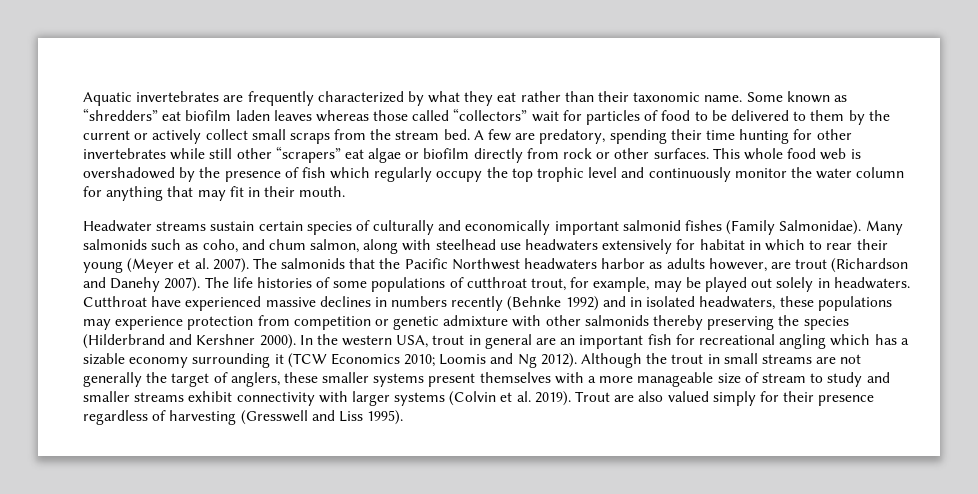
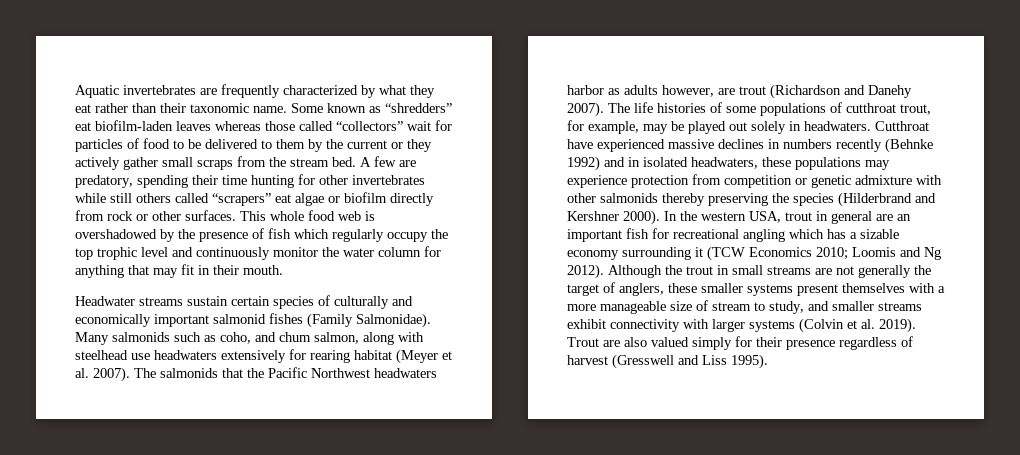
- Some known as “shredders” eat biofilm laden leaves whereas those called “collectors” wait for particles of food to be delivered to them by the current or actively collect small scraps from the stream bed.
+ Some known as “shredders” eat biofilm-laden leaves whereas those called “collectors” wait for particles of food to be delivered to them by the current or they actively gather small scraps from the stream bed.
- A few are predatory, spending their time hunting for other invertebrates while still other “scrapers” eat algae or biofilm directly from rock or other surfaces.
+ A few are predatory, spending their time hunting for other invertebrates while still others called “scrapers” eat algae or biofilm directly from rock or other surfaces.
- Many salmonids such as coho, and chum salmon, along with steelhead use headwaters extensively for habitat in which to rear their young (Meyer et al. 2007).
+ Many salmonids such as coho, and chum salmon, along with steelhead use headwaters extensively for rearing habitat (Meyer et al. 2007).
- Although the trout in small streams are not generally the target of anglers, these smaller systems present themselves with a more manageable size of stream to study and smaller streams exhibit connectivity with larger systems (Colvin et al. 2019).
+ Although the trout in small streams are not generally the target of anglers, these smaller systems present themselves with a more manageable size of stream to study, and smaller streams exhibit connectivity with larger systems (Colvin et al. 2019).
- Trout are also valued simply for their presence regardless of harvesting (Gresswell and Liss 1995).
+ Trout are also valued simply for their presence regardless of harvest (Gresswell and Liss 1995).

